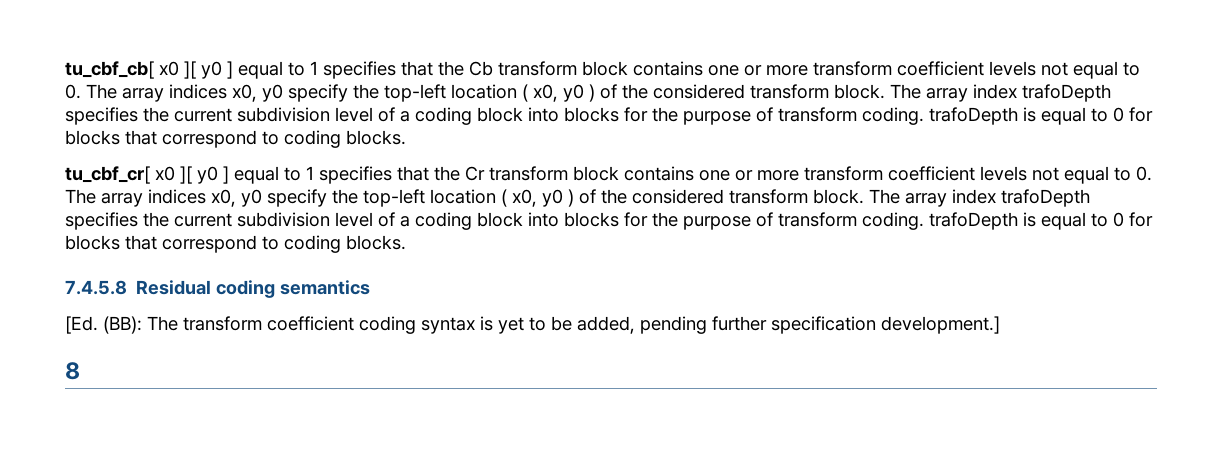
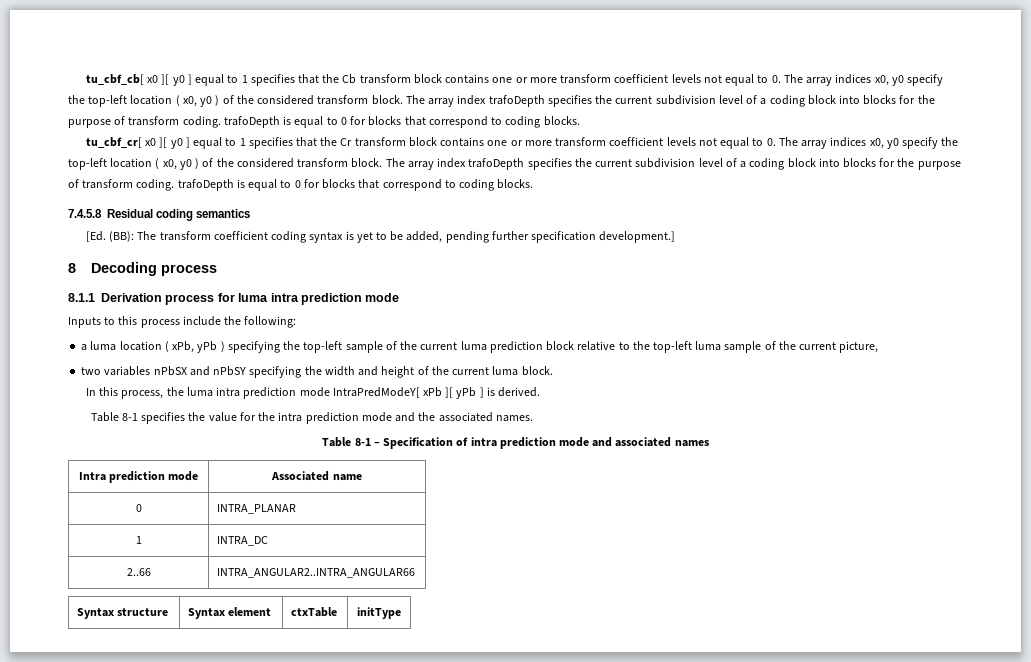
- 8
+ 8 Decoding process
+ 8.1.1 Derivation process for luma intra prediction mode
+ Inputs to this process include the following:
+ a luma location ( xPb, yPb ) specifying the top-left sample of the current luma prediction block relative to the top-left luma sample of the current picture,
+ two variables nPbSX and nPbSY specifying the width and height of the current luma block.
+ In this process, the luma intra prediction mode IntraPredModeY[ xPb ][ yPb ] is derived.
+ Table 8-1 specifies the value for the intra prediction mode and the associated names.
+ Table 8-1 – Specification of intra prediction mode and associated names
+ Intra prediction mode | Associated name
+ 0 | INTRA_PLANAR
+ 1 | INTRA_DC
+ 2..66 | INTRA_ANGULAR2..INTRA_ANGULAR66
+ Syntax structure | Syntax element | ctxTable | initType

